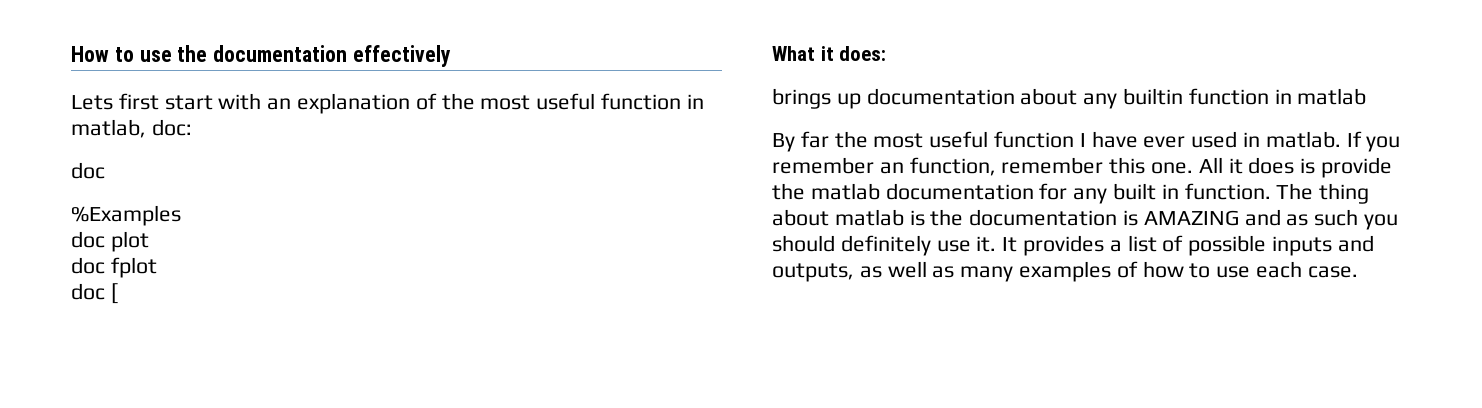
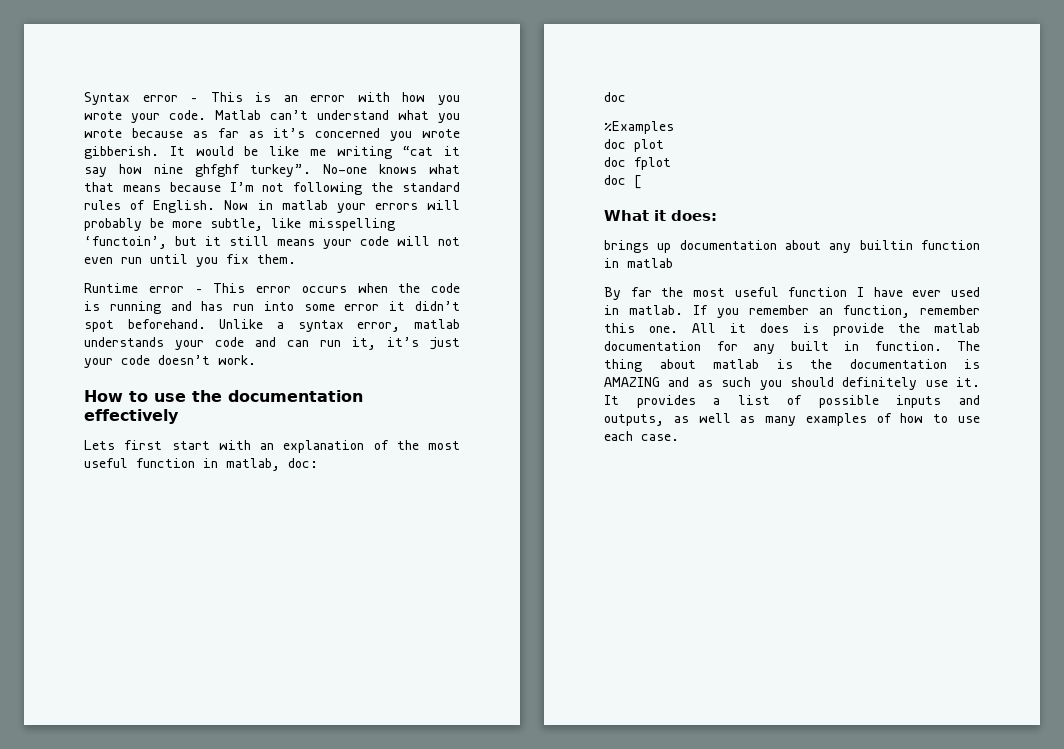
+ Syntax error – This is an error with how you wrote your code. Matlab can’t understand what you wrote because as far as it’s concerned you wrote gibberish. It would be like me writing “cat it say how nine ghfghf turkey”. No-one knows what that means because I’m not following the standard rules of English. Now in matlab your errors will probably be more subtle, like misspelling ‘functoin’, but it still means your code will not even run until you fix them.
+ Runtime error – This error occurs when the code is running and has run into some error it didn’t spot beforehand. Unlike a syntax error, matlab understands your code and can run it, it’s just your code doesn’t work.

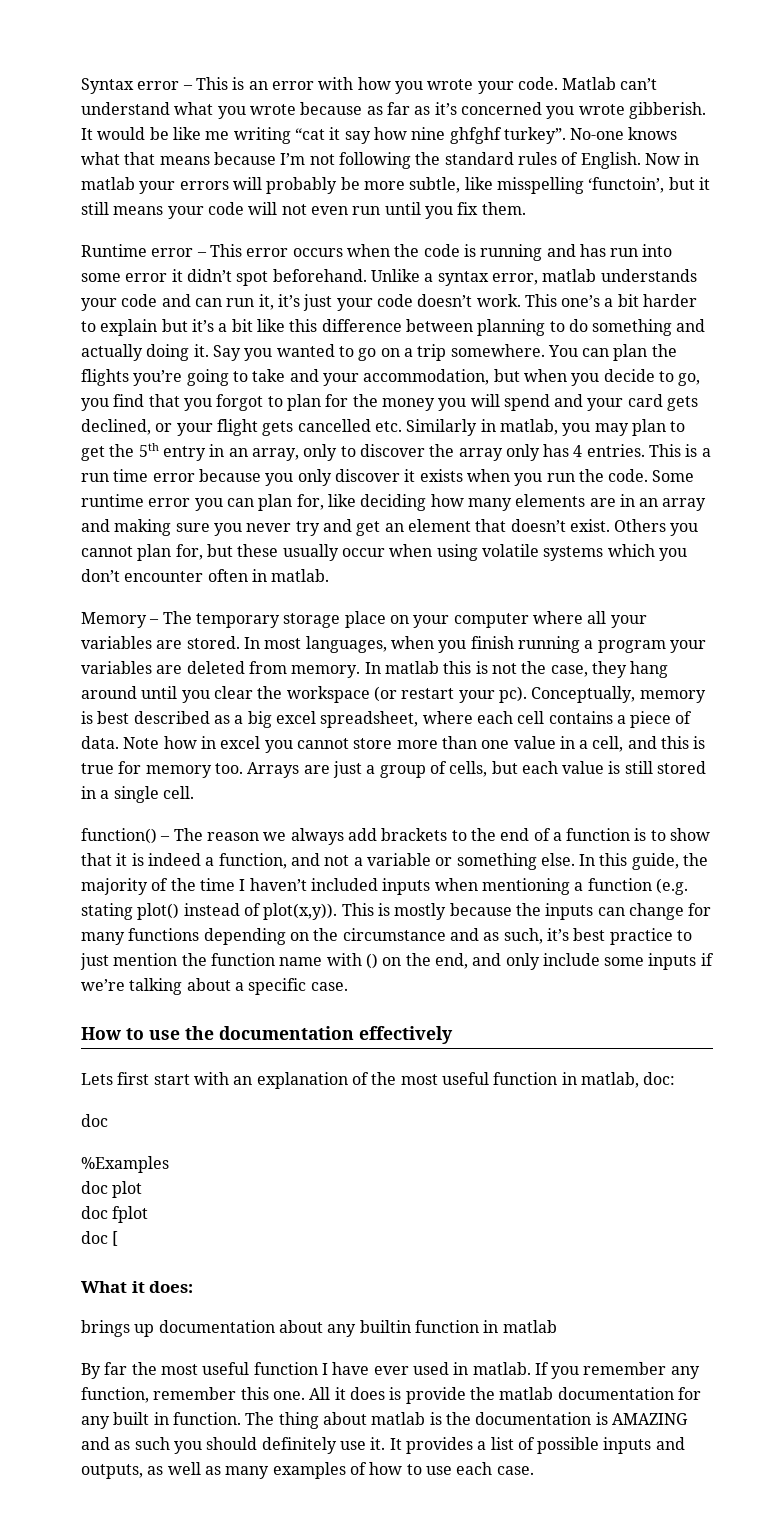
+ This one’s a bit harder to explain but it’s a bit like this difference between planning to do something and actually doing it. Say you wanted to go on a trip somewhere. You can plan the flights you’re going to take and your accommodation, but when you decide to go, you find that you forgot to plan for the money you will spend and your card gets declined, or your flight gets cancelled etc. Similarly in matlab, you may plan to get the 5th entry in an array, only to discover the array only has 4 entries. This is a run time error because you only discover it exists when you run the code. Some runtime error you can plan for, like deciding how many elements are in an array and making sure you never try and get an element that doesn’t exist. Others you cannot plan for, but these usually occur when using volatile systems which you don’t encounter often in matlab.
+ Memory – The temporary storage place on your computer where all your variables are stored. In most languages, when you finish running a program your variables are deleted from memory. In matlab this is not the case, they hang around until you clear the workspace (or restart your pc). Conceptually, memory is best described as a big excel spreadsheet, where each cell contains a piece of data. Note how in excel you cannot store more than one value in a cell, and this is true for memory too. Arrays are just a group of cells, but each value is still stored in a single cell.
+ function() – The reason we always add brackets to the end of a function is to show that it is indeed a function, and not a variable or something else. In this guide, the majority of the time I haven’t included inputs when mentioning a function (e.g. stating plot() instead of plot(x,y)). This is mostly because the inputs can change for many functions depending on the circumstance and as such, it’s best practice to just mention the function name with () on the end, and only include some inputs if we’re talking about a specific case.
- If you remember an function, remember this one.
+ If you remember any function, remember this one.

